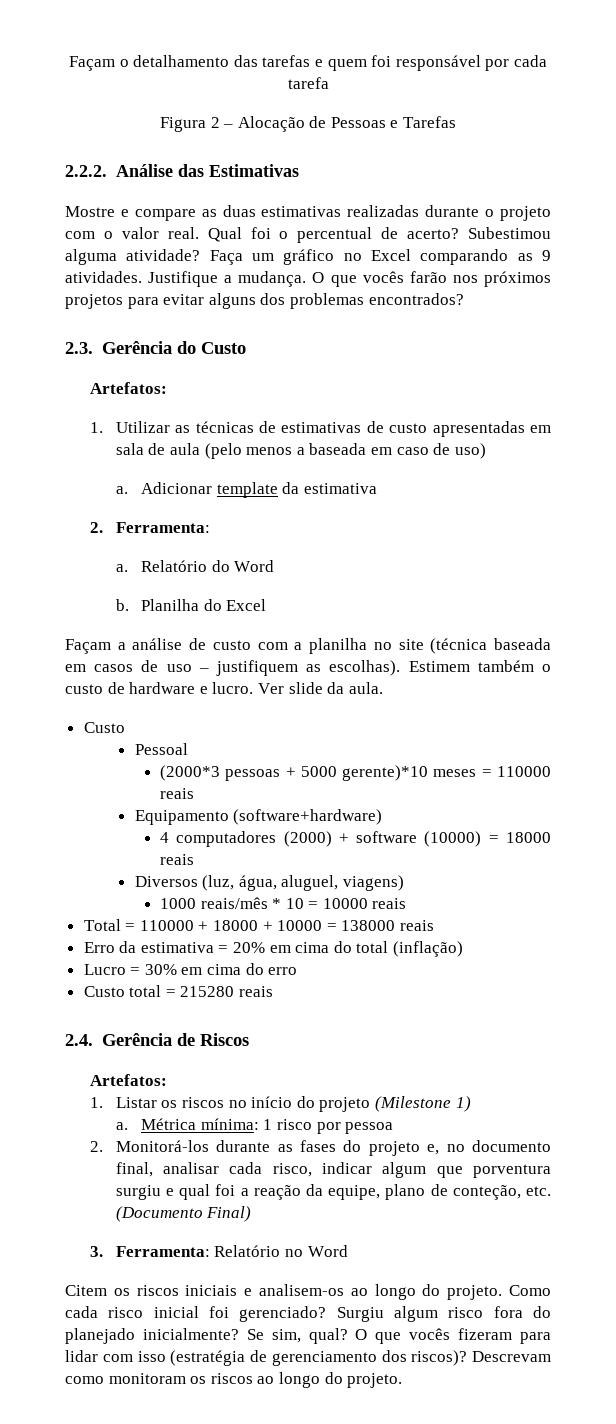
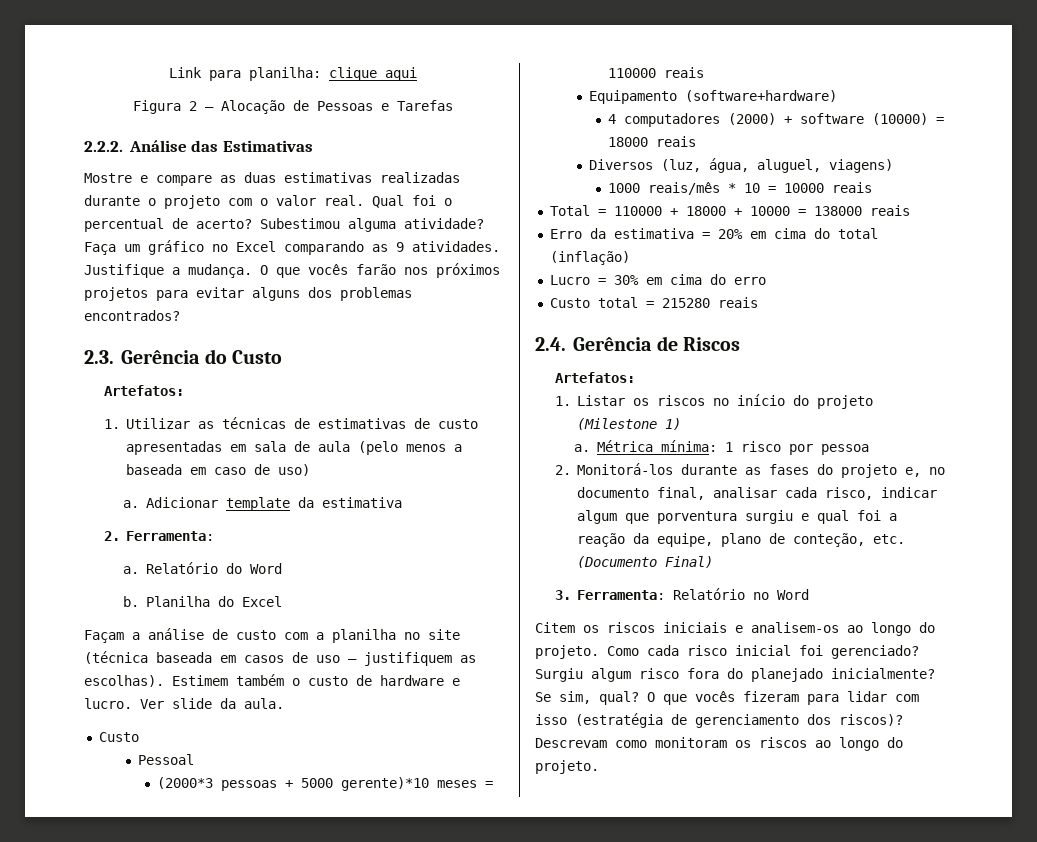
- Façam o detalhamento das tarefas e quem foi responsável por cada tarefa
+ Link para planilha: clique aqui

